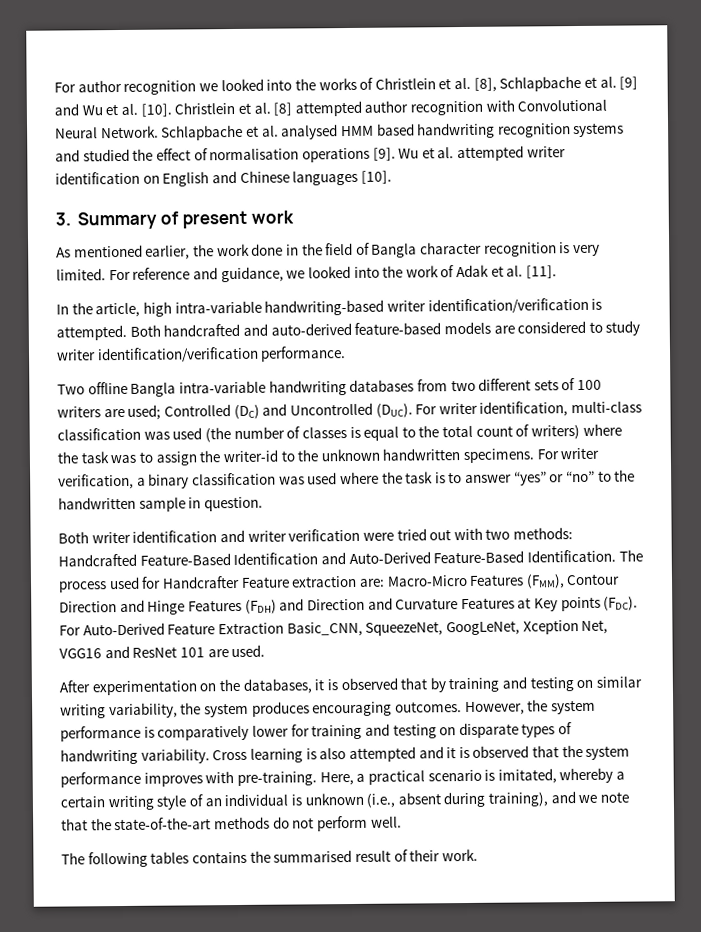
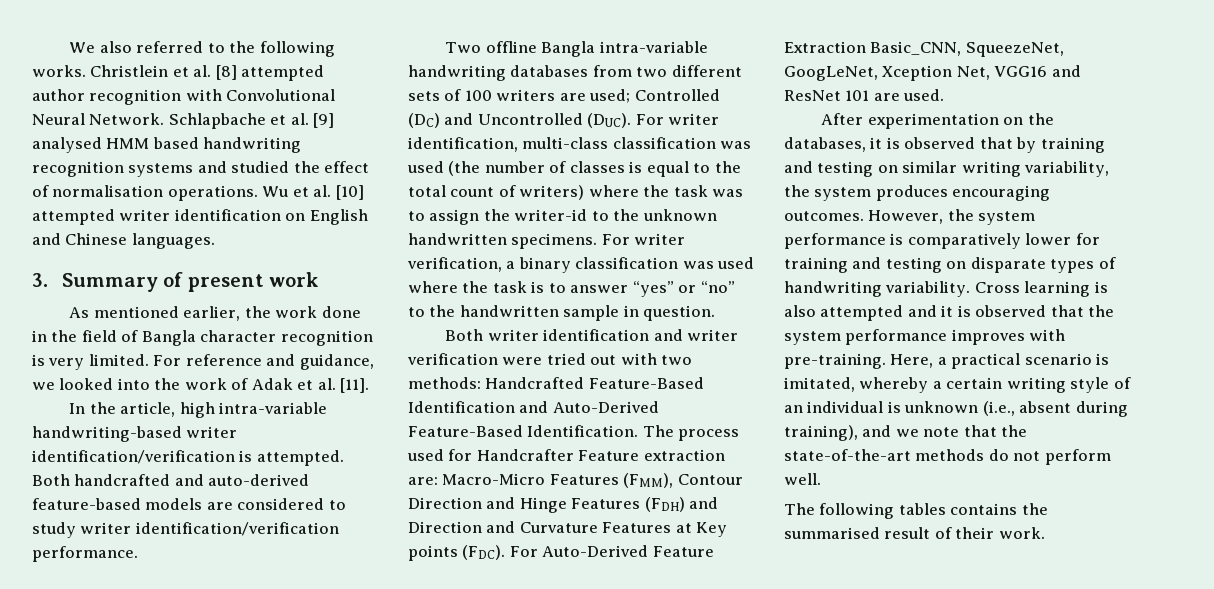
- For author recognition we looked into the works of Christlein et al. [8], Schlapbache et al. [9] and Wu et al. [10].
+ We also referred to the following works.
- Schlapbache et al. analysed HMM based handwriting recognition systems and studied the effect of normalisation operations [9]. Wu et al. attempted writer identification on English and Chinese languages [10].
+ Schlapbache et al. [9] analysed HMM based handwriting recognition systems and studied the effect of normalisation operations. Wu et al. [10] attempted writer identification on English and Chinese languages.

